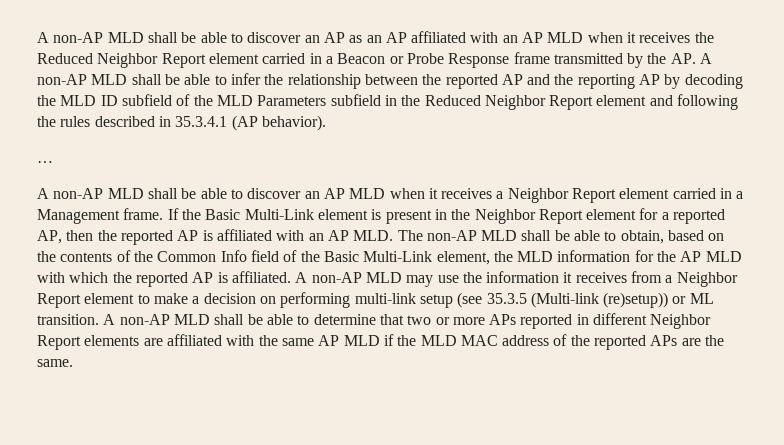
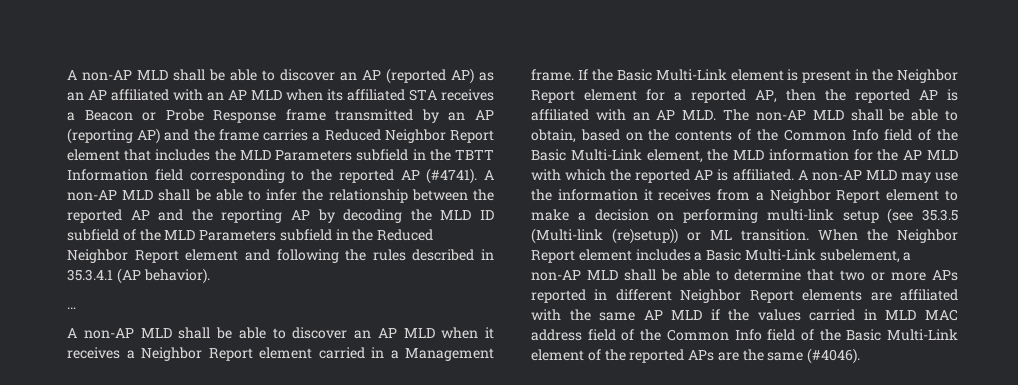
- A non-AP MLD shall be able to discover an AP as an AP affiliated with an AP MLD when it receives the Reduced Neighbor Report element carried in a Beacon or Probe Response frame transmitted by the AP. A non-AP MLD shall be able to infer the relationship between the reported AP and the reporting AP by decoding the MLD ID subfield of the MLD Parameters subfield in the Reduced Neighbor Report element and following the rules described in 35.3.4.1 (AP behavior).
+ A non-AP MLD shall be able to discover an AP (reported AP) as an AP affiliated with an AP MLD when its affiliated STA receives a Beacon or Probe Response frame transmitted by an AP (reporting AP) and the frame carries a Reduced Neighbor Report element that includes the MLD Parameters subfield in the TBTT Information field corresponding to the reported AP (#4741). A non-AP MLD shall be able to infer the relationship between the reported AP and the reporting AP by decoding the MLD ID subfield of the MLD Parameters subfield in the Reduced Neighbor Report element and following the rules described in 35.3.4.1 (AP behavior).
- A non-AP MLD shall be able to determine that two or more APs reported in different Neighbor Report elements are affiliated with the same AP MLD if the MLD MAC address of the reported APs are the same.
+ When the Neighbor Report element includes a Basic Multi-Link subelement, a non-AP MLD shall be able to determine that two or more APs reported in different Neighbor Report elements are affiliated with the same AP MLD if the values carried in MLD MAC address field of the Common Info field of the Basic Multi-Link element of the reported APs are the same (#4046).

